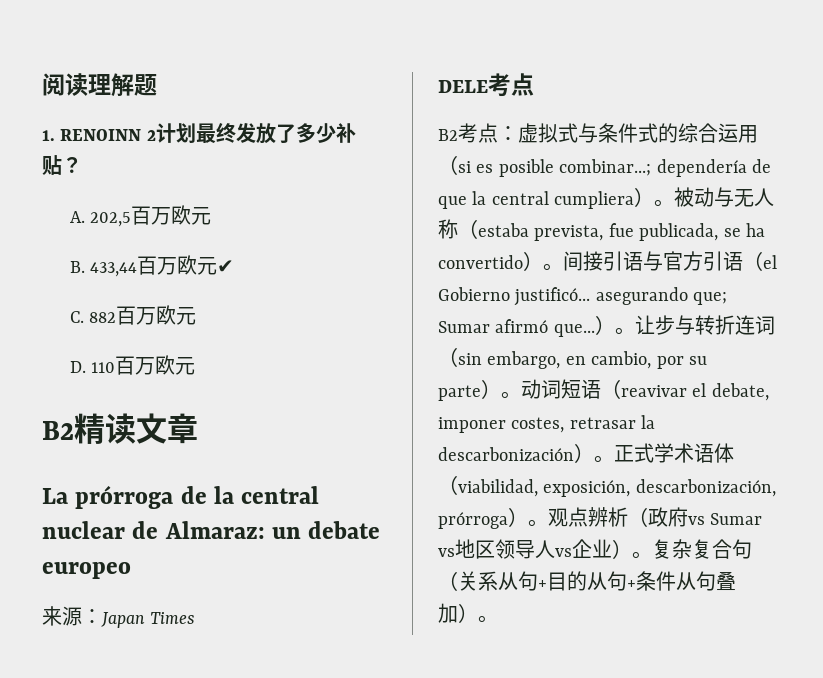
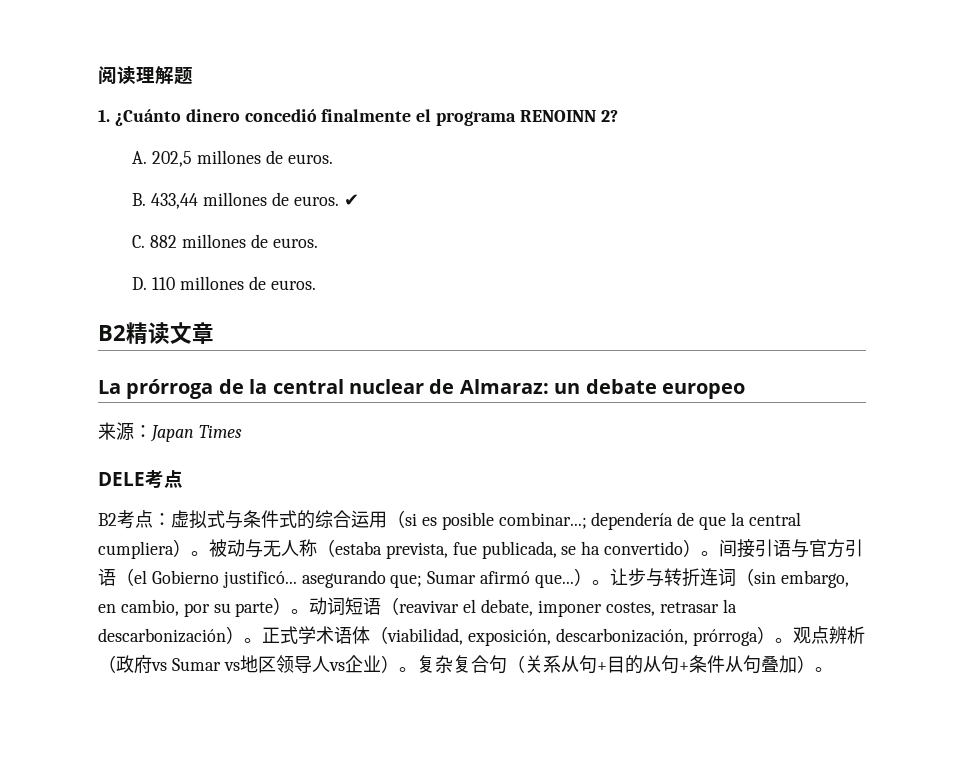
- 1. RENOINN 2计划最终发放了多少补贴？
+ 1. ¿Cuánto dinero concedió finalmente el programa RENOINN 2?
- A. 202,5百万欧元
+ A. 202,5 millones de euros.
- B. 433,44百万欧元✔
+ B. 433,44 millones de euros. ✔
- C. 882百万欧元
+ C. 882 millones de euros.
- D. 110百万欧元
+ D. 110 millones de euros.

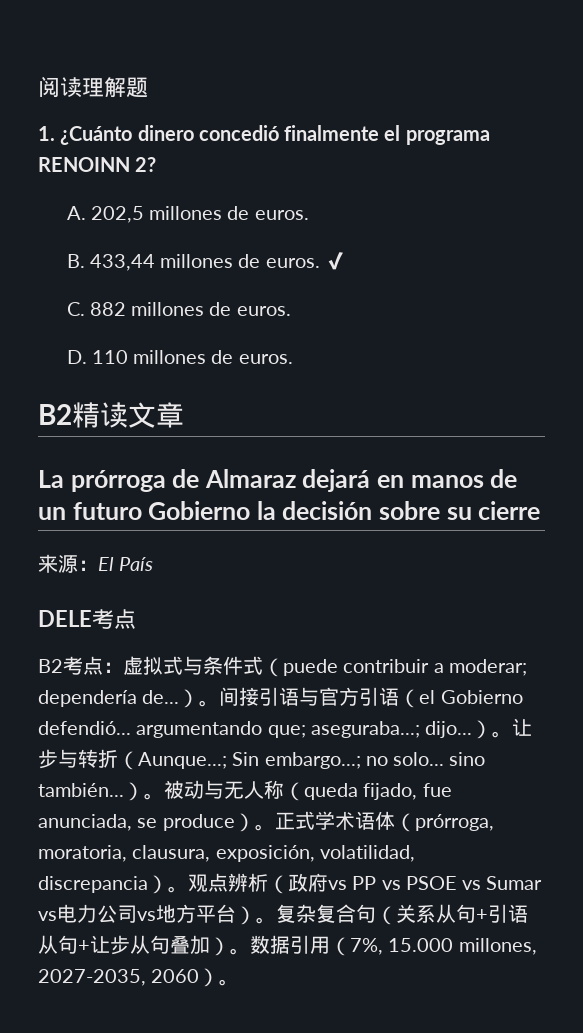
- La prórroga de la central nuclear de Almaraz: un debate europeo
+ La prórroga de Almaraz dejará en manos de un futuro Gobierno la decisión sobre su cierre
- 来源：Japan Times
+ 来源：El País
- B2考点：虚拟式与条件式的综合运用（si es posible combinar...; dependería de que la central cumpliera）。被动与无人称（estaba prevista, fue publicada, se ha convertido）。
+ B2考点：虚拟式与条件式（puede contribuir a moderar; dependería de...）。
- 间接引语与官方引语（el Gobierno justificó... asegurando que; Sumar afirmó que...）。让步与转折连词（sin embargo, en cambio, por su parte）。动词短语（reavivar el debate, imponer costes, retrasar la descarbonización）。
+ 间接引语与官方引语（el Gobierno defendió... argumentando que; aseguraba...; dijo...）。让步与转折（Aunque...; Sin embargo...; no solo... sino también...）。被动与无人称（queda fijado, fue anunciada, se produce）。
- 正式学术语体（viabilidad, exposición, descarbonización, prórroga）。
+ 正式学术语体（prórroga, moratoria, clausura, exposición, volatilidad, discrepancia）。
- 观点辨析（政府vs Sumar vs地区领导人vs企业）。
+ 观点辨析（政府vs PP vs PSOE vs Sumar vs电力公司vs地方平台）。
- 复杂复合句（关系从句+目的从句+条件从句叠加）。
+ 复杂复合句（关系从句+引语从句+让步从句叠加）。
+ 数据引用（7%, 15.000 millones, 2027-2035, 2060）。

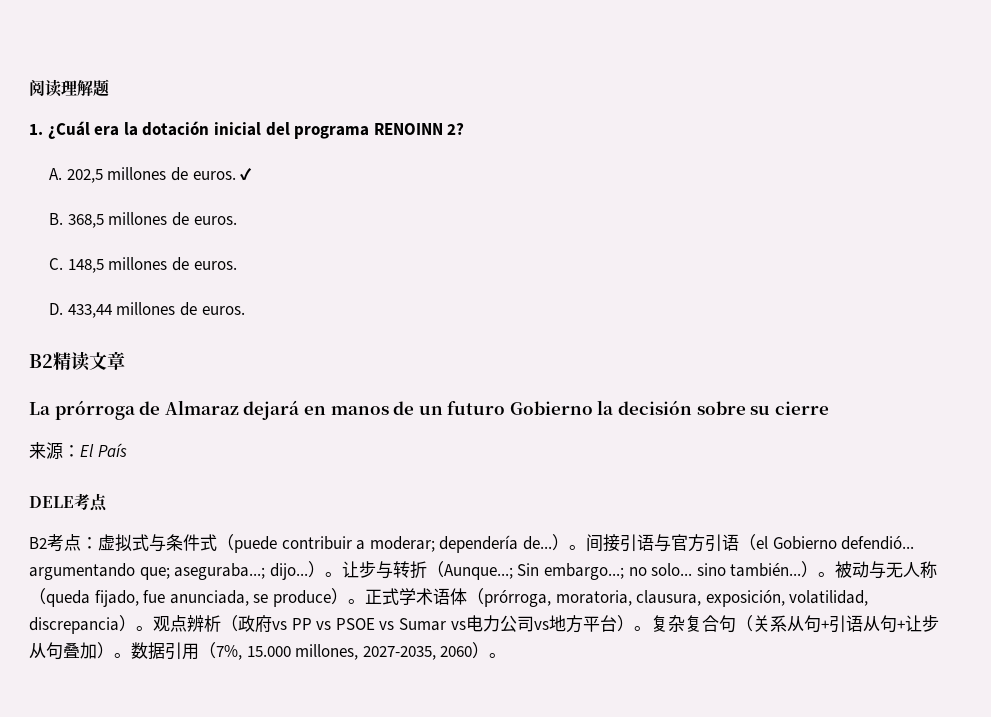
- 1. ¿Cuánto dinero concedió finalmente el programa RENOINN 2?
+ 1. ¿Cuál era la dotación inicial del programa RENOINN 2?
+ ✔
- B. 433,44 millones de euros. ✔
+ B. 368,5 millones de euros.
- C. 882 millones de euros.
+ C. 148,5 millones de euros.
- D. 110 millones de euros.
+ D. 433,44 millones de euros.

